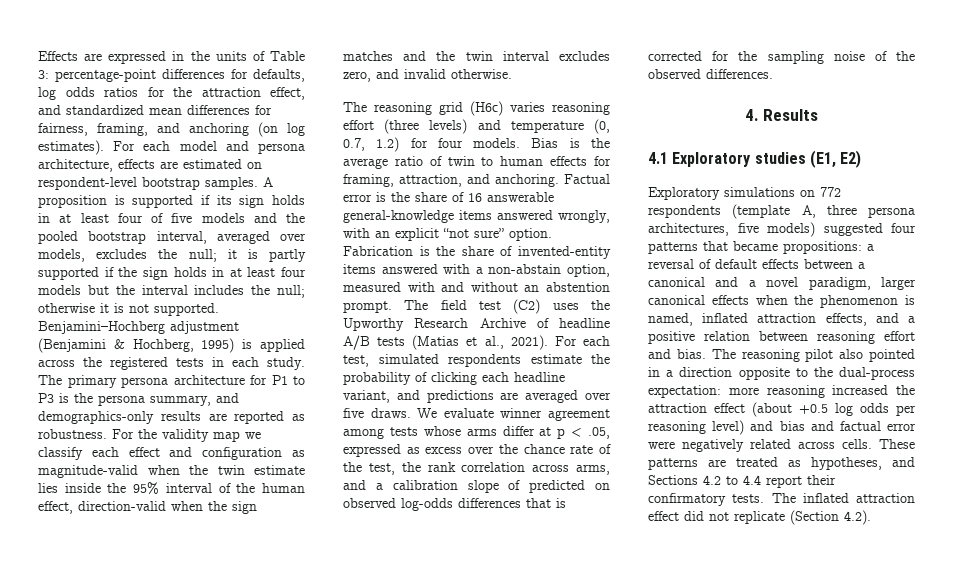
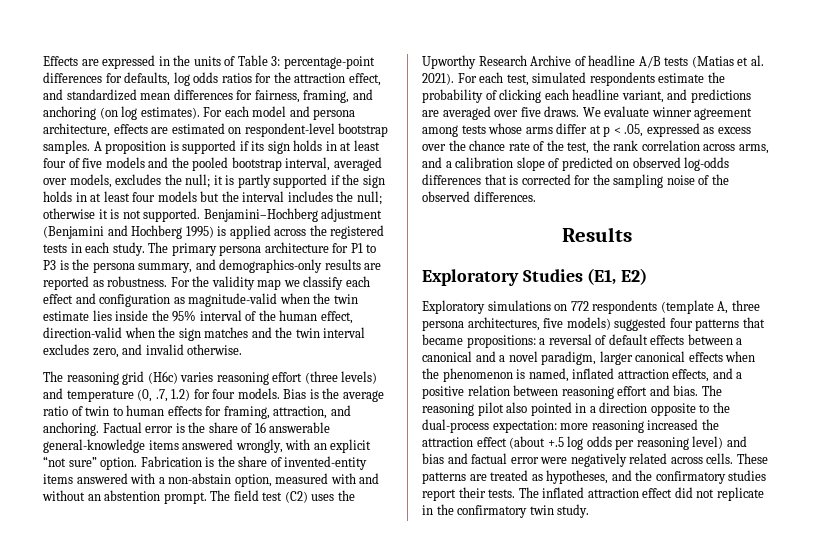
- Benjamini–Hochberg adjustment (Benjamini & Hochberg, 1995) is applied across the registered tests in each study.
+ Benjamini–Hochberg adjustment (Benjamini and Hochberg 1995) is applied across the registered tests in each study.
- The reasoning grid (H6c) varies reasoning effort (three levels) and temperature (0, 0.7, 1.2) for four models.
+ The reasoning grid (H6c) varies reasoning effort (three levels) and temperature (0, .7, 1.2) for four models.
- The field test (C2) uses the Upworthy Research Archive of headline A/B tests (Matias et al., 2021).
+ The field test (C2) uses the Upworthy Research Archive of headline A/B tests (Matias et al. 2021).
- 4. Results
+ Results
- 4.1 Exploratory studies (E1, E2)
+ Exploratory Studies (E1, E2)
- The reasoning pilot also pointed in a direction opposite to the dual-process expectation: more reasoning increased the attraction effect (about +0.5 log odds per reasoning level) and bias and factual error were negatively related across cells.
+ The reasoning pilot also pointed in a direction opposite to the dual-process expectation: more reasoning increased the attraction effect (about +.5 log odds per reasoning level) and bias and factual error were negatively related across cells.
- These patterns are treated as hypotheses, and Sections 4.2 to 4.4 report their confirmatory tests.
+ These patterns are treated as hypotheses, and the confirmatory studies report their tests.
- The inflated attraction effect did not replicate (Section 4.2).
+ The inflated attraction effect did not replicate in the confirmatory twin study.

